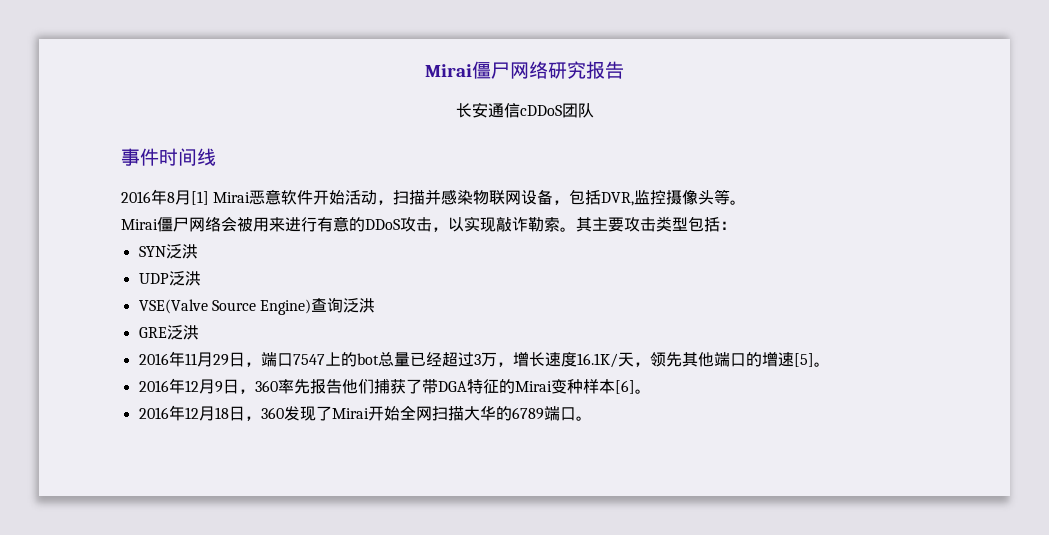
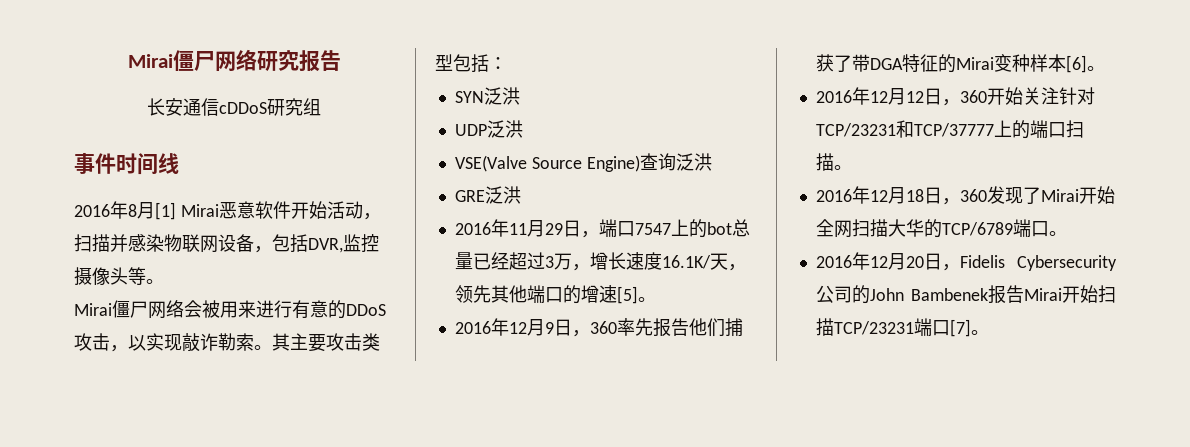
- 长安通信cDDoS团队
+ 长安通信cDDoS研究组
+ 2016年12月12日，360开始关注针对TCP/23231和TCP/37777上的端口扫描。
- 2016年12月18日，360发现了Mirai开始全网扫描大华的6789端口。
+ 2016年12月18日，360发现了Mirai开始全网扫描大华的TCP/6789端口。
+ 2016年12月20日，Fidelis Cybersecurity公司的John Bambenek报告Mirai开始扫描TCP/23231端口[7]。

